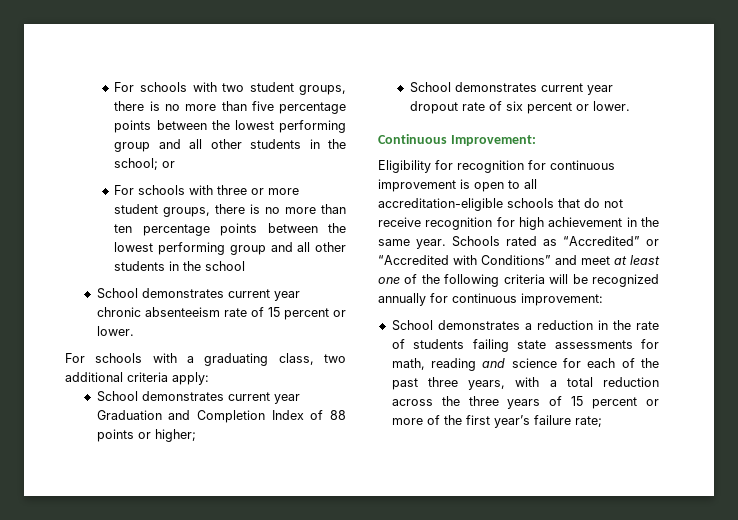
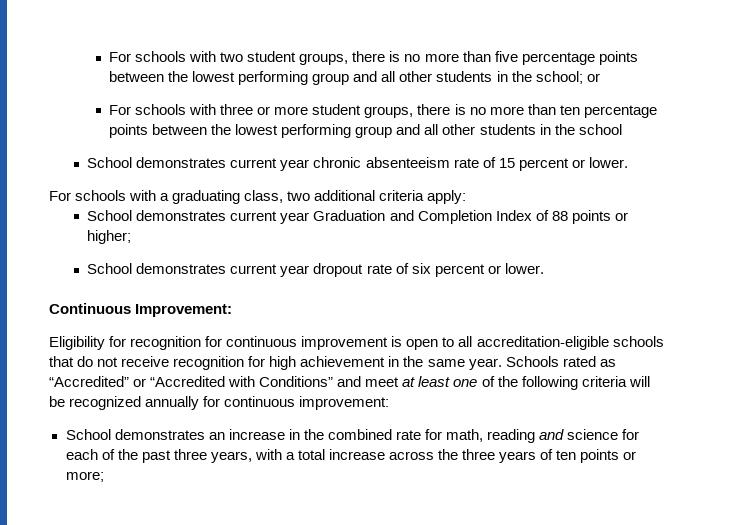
- School demonstrates a reduction in the rate of students failing state assessments for math, reading and science for each of the past three years, with a total reduction across the three years of 15 percent or more of the first year’s failure rate;
+ School demonstrates an increase in the combined rate for math, reading and science for each of the past three years, with a total increase across the three years of ten points or more;

